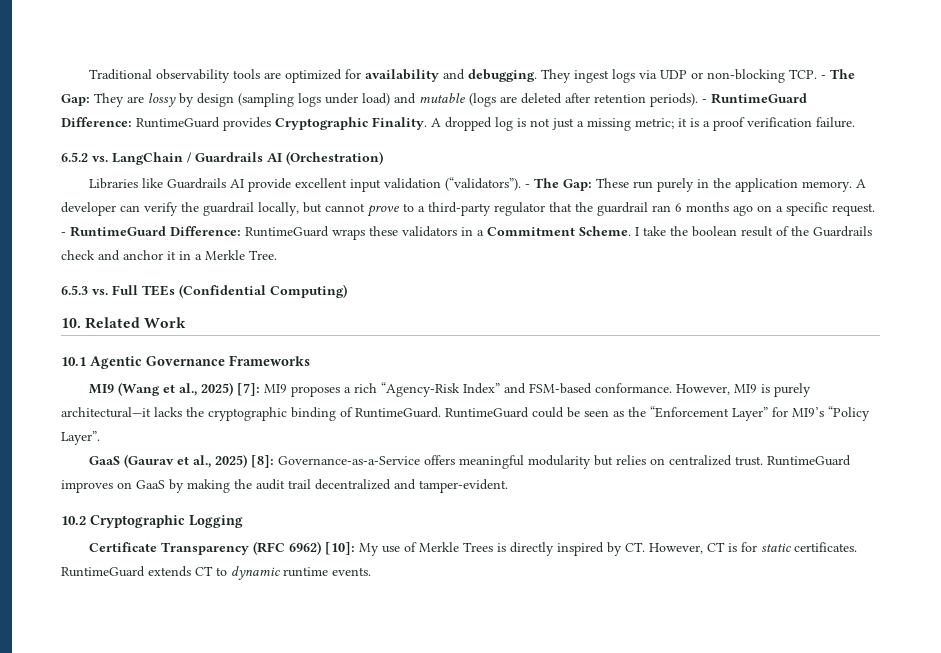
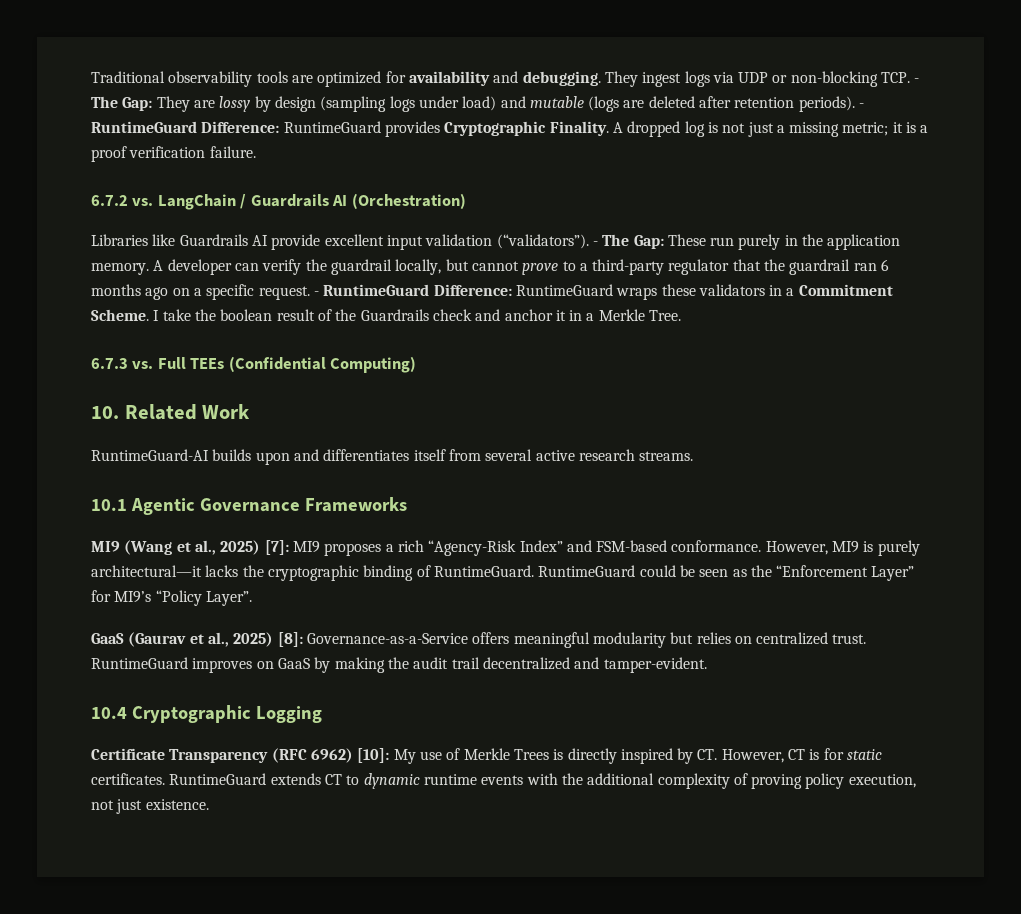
- 6.5.2 vs. LangChain / Guardrails AI (Orchestration)
+ 6.7.2 vs. LangChain / Guardrails AI (Orchestration)
- 6.5.3 vs. Full TEEs (Confidential Computing)
+ 6.7.3 vs. Full TEEs (Confidential Computing)
+ RuntimeGuard-AI builds upon and differentiates itself from several active research streams.
- 10.2 Cryptographic Logging
+ 10.4 Cryptographic Logging
- RuntimeGuard extends CT to dynamic runtime events.
+ RuntimeGuard extends CT to dynamic runtime events with the additional complexity of proving policy execution, not just existence.

